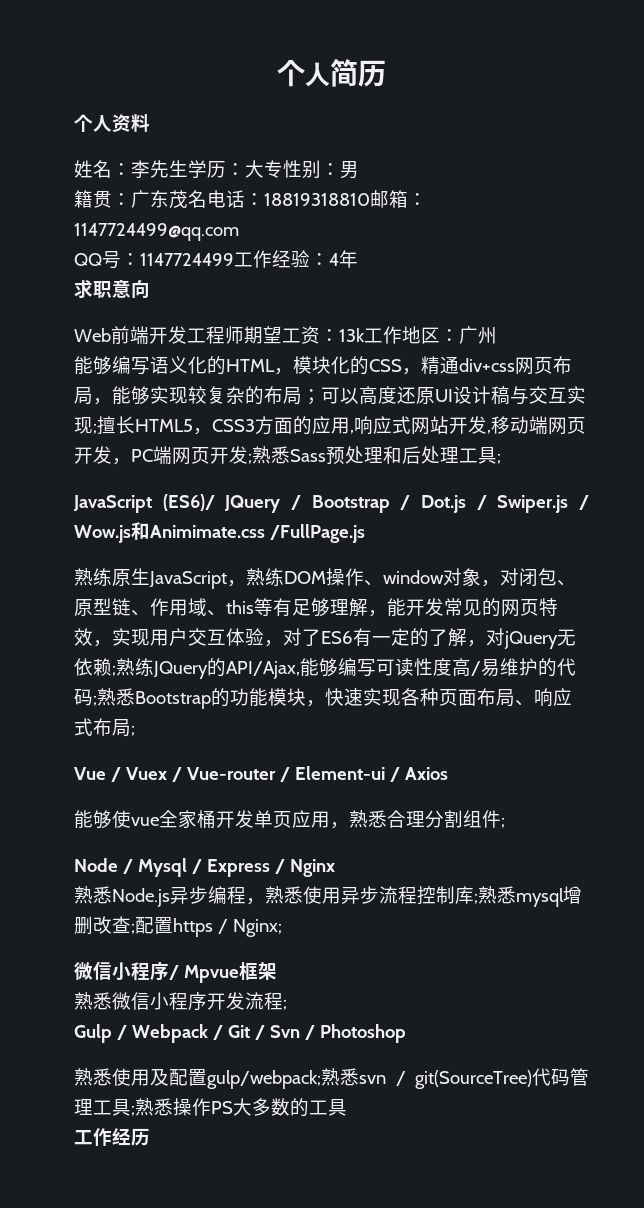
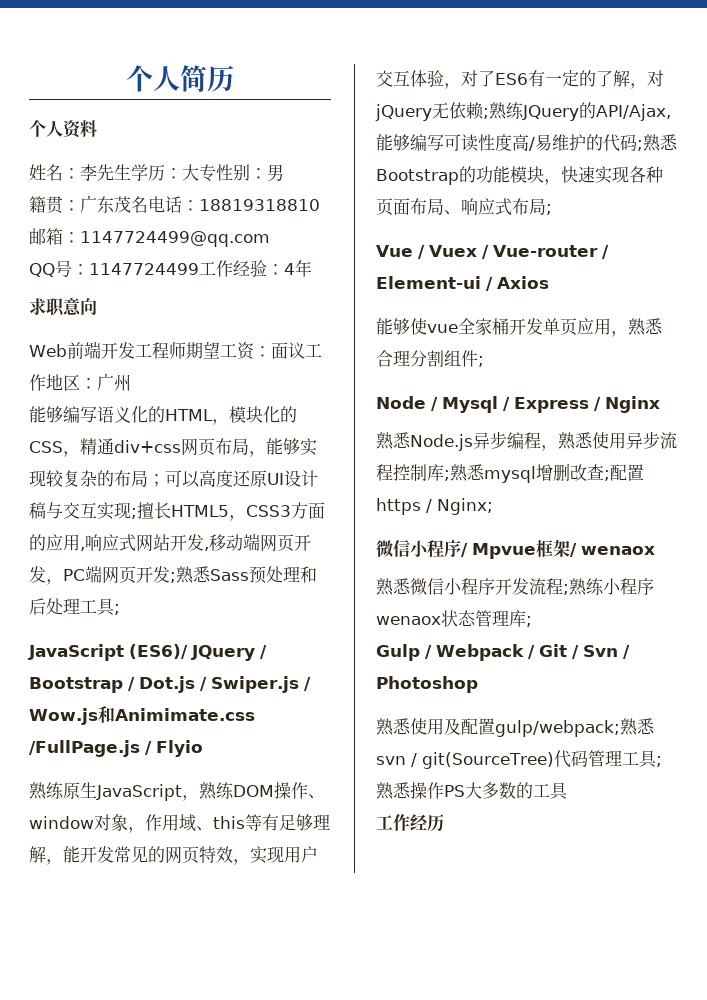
- Web前端开发工程师期望工资：13k工作地区：广州
+ Web前端开发工程师期望工资：面议工作地区：广州
- JavaScript (ES6)/ JQuery / Bootstrap / Dot.js / Swiper.js / Wow.js和Animimate.css /FullPage.js
+ JavaScript (ES6)/ JQuery / Bootstrap / Dot.js / Swiper.js / Wow.js和Animimate.css /FullPage.js / Flyio
- 熟练原生JavaScript，熟练DOM操作、window对象，对闭包、原型链、作用域、this等有足够理解，能开发常见的网页特效，实现用户交互体验，对了ES6有一定的了解，对jQuery无依赖;
+ 熟练原生JavaScript，熟练DOM操作、window对象，作用域、this等有足够理解，能开发常见的网页特效，实现用户交互体验，对了ES6有一定的了解，对jQuery无依赖;
- 微信小程序/ Mpvue框架
+ 微信小程序/ Mpvue框架/ wenaox
- 熟悉微信小程序开发流程;
+ 熟悉微信小程序开发流程;熟练小程序wenaox状态管理库;

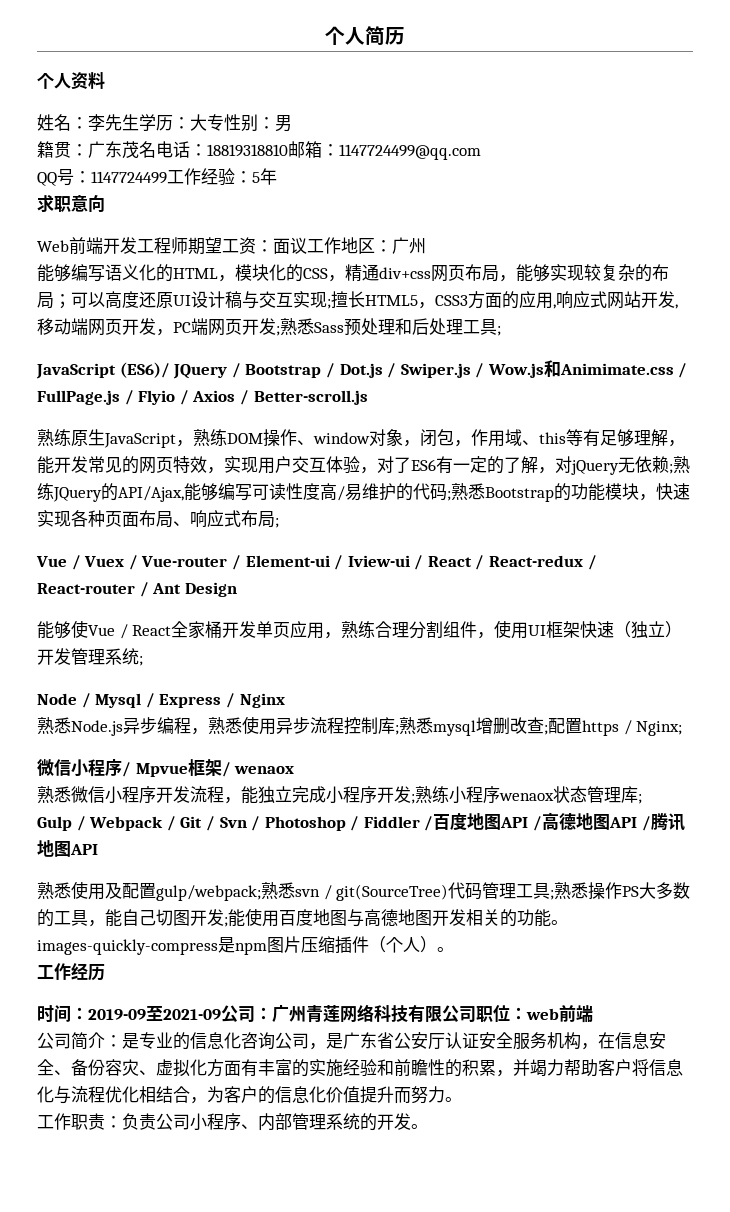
- QQ号：1147724499工作经验：4年
+ QQ号：1147724499工作经验：5年
- JavaScript (ES6)/ JQuery / Bootstrap / Dot.js / Swiper.js / Wow.js和Animimate.css /FullPage.js / Flyio
+ JavaScript (ES6)/ JQuery / Bootstrap / Dot.js / Swiper.js / Wow.js和Animimate.css / FullPage.js / Flyio / Axios / Better-scroll.js
- 熟练原生JavaScript，熟练DOM操作、window对象，作用域、this等有足够理解，能开发常见的网页特效，实现用户交互体验，对了ES6有一定的了解，对jQuery无依赖;
+ 熟练原生JavaScript，熟练DOM操作、window对象，闭包，作用域、this等有足够理解，能开发常见的网页特效，实现用户交互体验，对了ES6有一定的了解，对jQuery无依赖;
- Vue / Vuex / Vue-router / Element-ui / Axios
+ Vue / Vuex / Vue-router / Element-ui / Iview-ui / React / React-redux / React-router / Ant Design
- 能够使vue全家桶开发单页应用，熟悉合理分割组件;
+ 能够使Vue / React全家桶开发单页应用，熟练合理分割组件，使用UI框架快速（独立）开发管理系统;
- 熟悉微信小程序开发流程;熟练小程序wenaox状态管理库;
+ 熟悉微信小程序开发流程，能独立完成小程序开发;熟练小程序wenaox状态管理库;
- Gulp / Webpack / Git / Svn / Photoshop
+ Gulp / Webpack / Git / Svn / Photoshop / Fiddler /百度地图API /高德地图API /腾讯地图API
- 熟悉使用及配置gulp/webpack;熟悉svn / git(SourceTree)代码管理工具;熟悉操作PS大多数的工具
+ 熟悉使用及配置gulp/webpack;熟悉svn / git(SourceTree)代码管理工具;熟悉操作PS大多数的工具，能自己切图开发;能使用百度地图与高德地图开发相关的功能。images-quickly-compress是npm图片压缩插件（个人）。
  工作经历
+ 时间：2019-09至2021-09公司：广州青莲网络科技有限公司职位：web前端
+ 公司简介：是专业的信息化咨询公司，是广东省公安厅认证安全服务机构，在信息安全、备份容灾、虚拟化方面有丰富的实施经验和前瞻性的积累，并竭力帮助客户将信息化与流程优化相结合，为客户的信息化价值提升而努力。
+ 工作职责：负责公司小程序、内部管理系统的开发。

